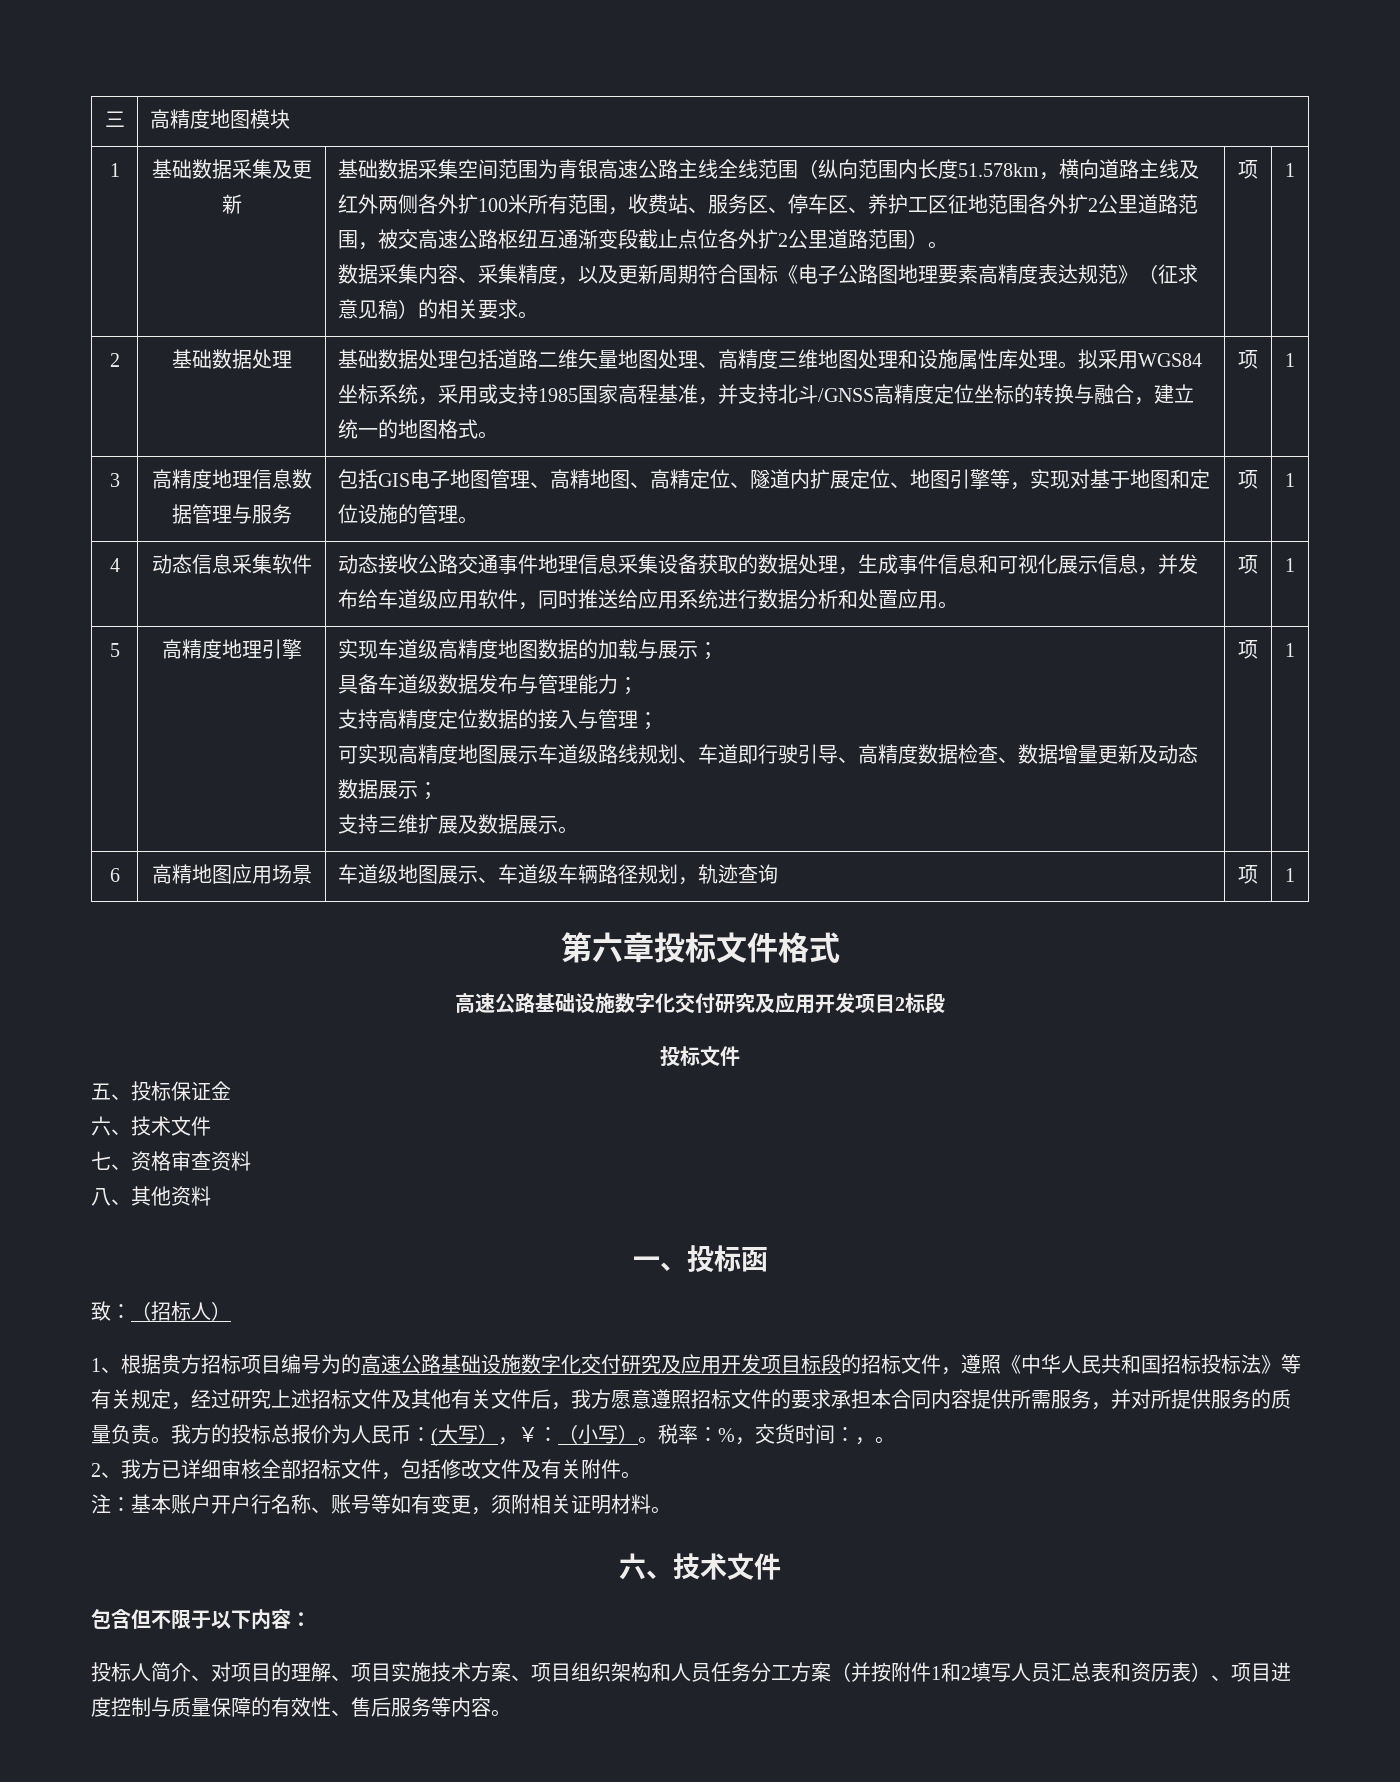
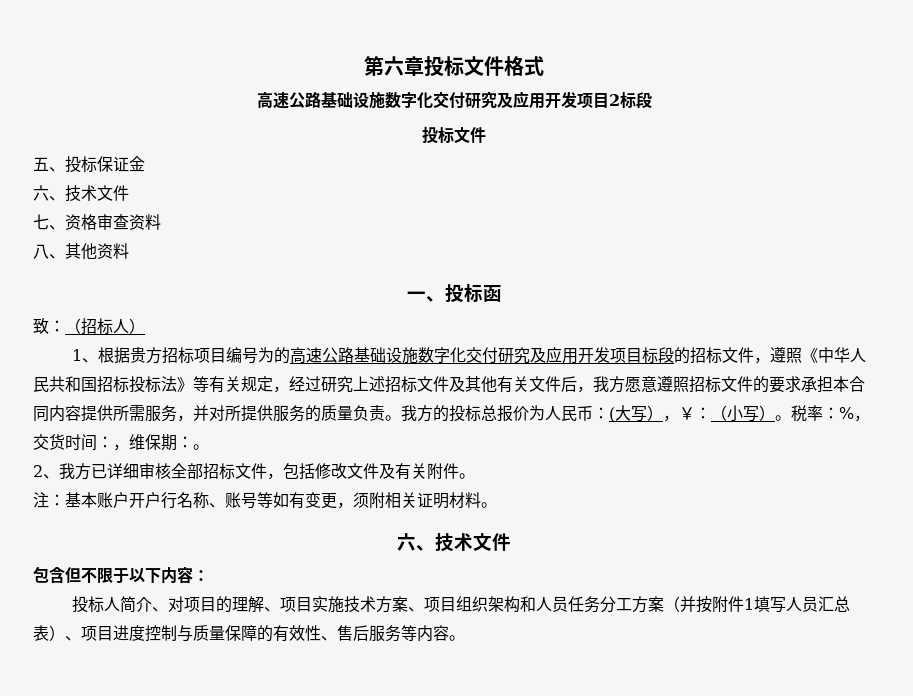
- 三 | 高精度地图模块
- 1 | 基础数据采集及更新 | 基础数据采集空间范围为青银高速公路主线全线范围（纵向范围内长度51.578km，横向道路主线及红外两侧各外扩100米所有范围，收费站、服务区、停车区、养护工区征地范围各外扩2公里道路范围，被交高速公路枢纽互通渐变段截止点位各外扩2公里道路范围）。
- 数据采集内容、采集精度，以及更新周期符合国标《电子公路图地理要素高精度表达规范》（征求意见稿）的相关要求。 | 项 | 1
- 2 | 基础数据处理 | 基础数据处理包括道路二维矢量地图处理、高精度三维地图处理和设施属性库处理。拟采用WGS84坐标系统，采用或支持1985国家高程基准，并支持北斗/GNSS高精度定位坐标的转换与融合，建立统一的地图格式。 | 项 | 1
- 3 | 高精度地理信息数据管理与服务 | 包括GIS电子地图管理、高精地图、高精定位、隧道内扩展定位、地图引擎等，实现对基于地图和定位设施的管理。 | 项 | 1
- 4 | 动态信息采集软件 | 动态接收公路交通事件地理信息采集设备获取的数据处理，生成事件信息和可视化展示信息，并发布给车道级应用软件，同时推送给应用系统进行数据分析和处置应用。 | 项 | 1
- 5 | 高精度地理引擎 | 实现车道级高精度地图数据的加载与展示；
- 具备车道级数据发布与管理能力；
- 支持高精度定位数据的接入与管理；
- 可实现高精度地图展示车道级路线规划、车道即行驶引导、高精度数据检查、数据增量更新及动态数据展示；
- 支持三维扩展及数据展示。 | 项 | 1
- 6 | 高精地图应用场景 | 车道级地图展示、车道级车辆路径规划，轨迹查询 | 项 | 1
- 税率：%，交货时间：，。
+ 税率：%，交货时间：，维保期：。
- 投标人简介、对项目的理解、项目实施技术方案、项目组织架构和人员任务分工方案（并按附件1和2填写人员汇总表和资历表）、项目进度控制与质量保障的有效性、售后服务等内容。
+ 投标人简介、对项目的理解、项目实施技术方案、项目组织架构和人员任务分工方案（并按附件1填写人员汇总表）、项目进度控制与质量保障的有效性、售后服务等内容。

